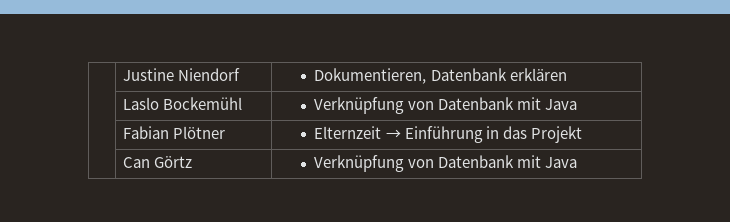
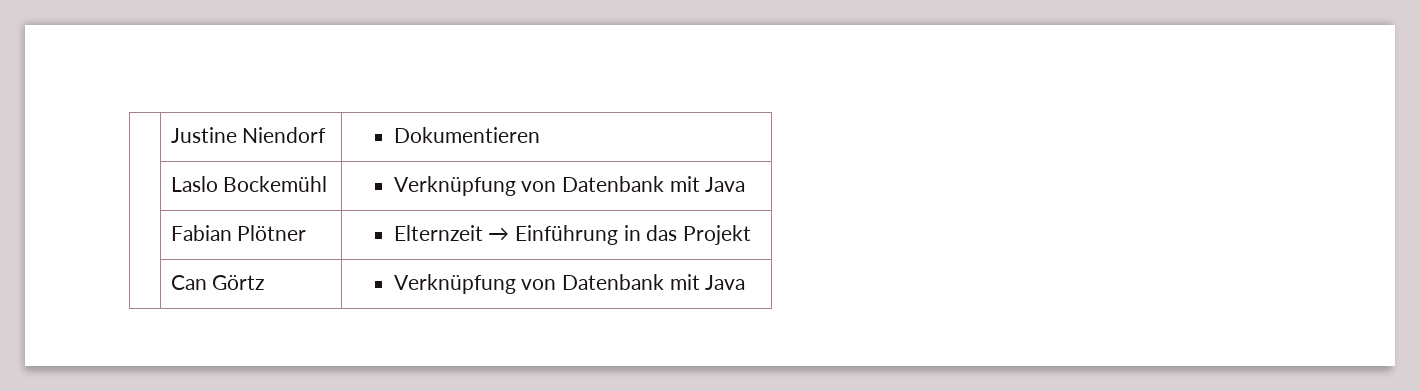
- | Justine Niendorf | Dokumentieren, Datenbank erklären
+ | Justine Niendorf | Dokumentieren

